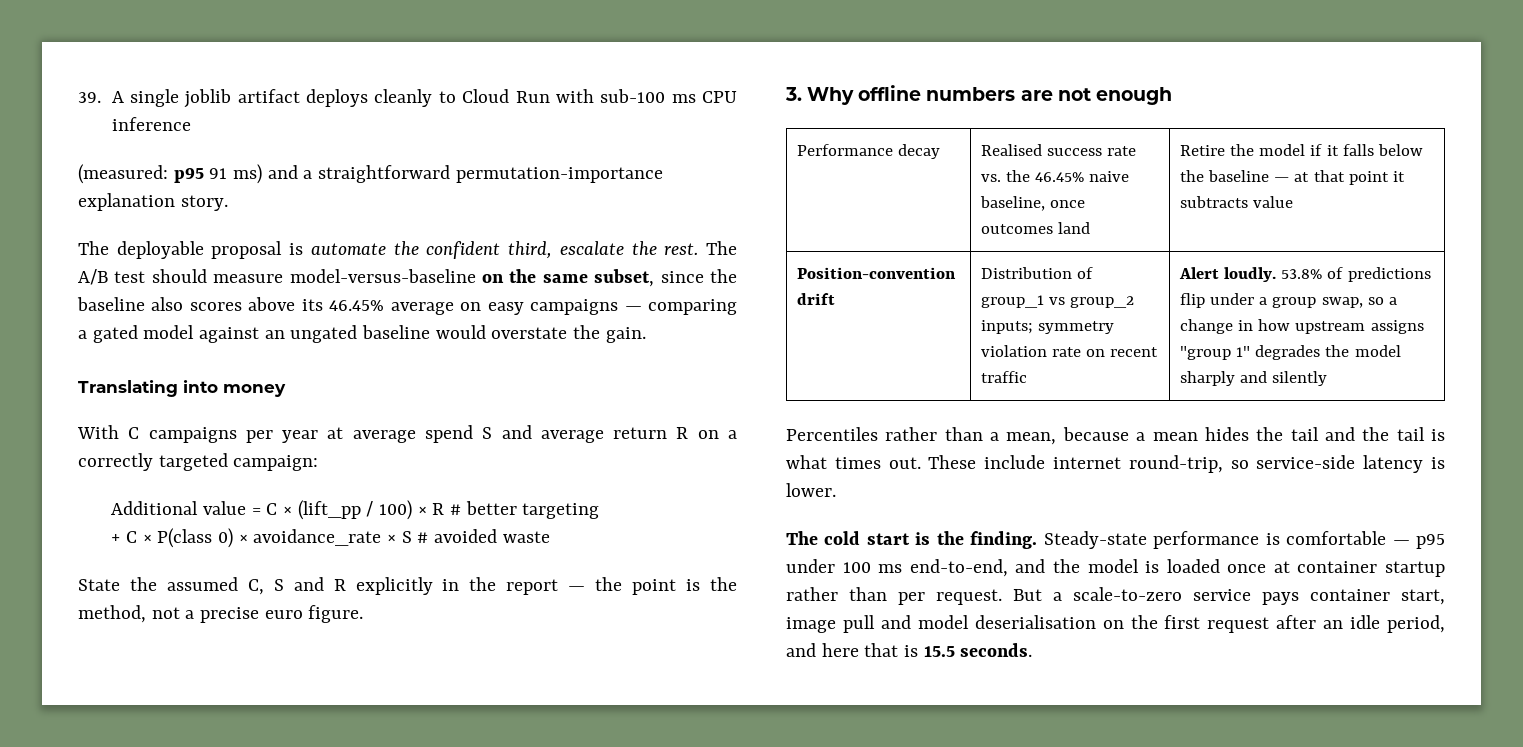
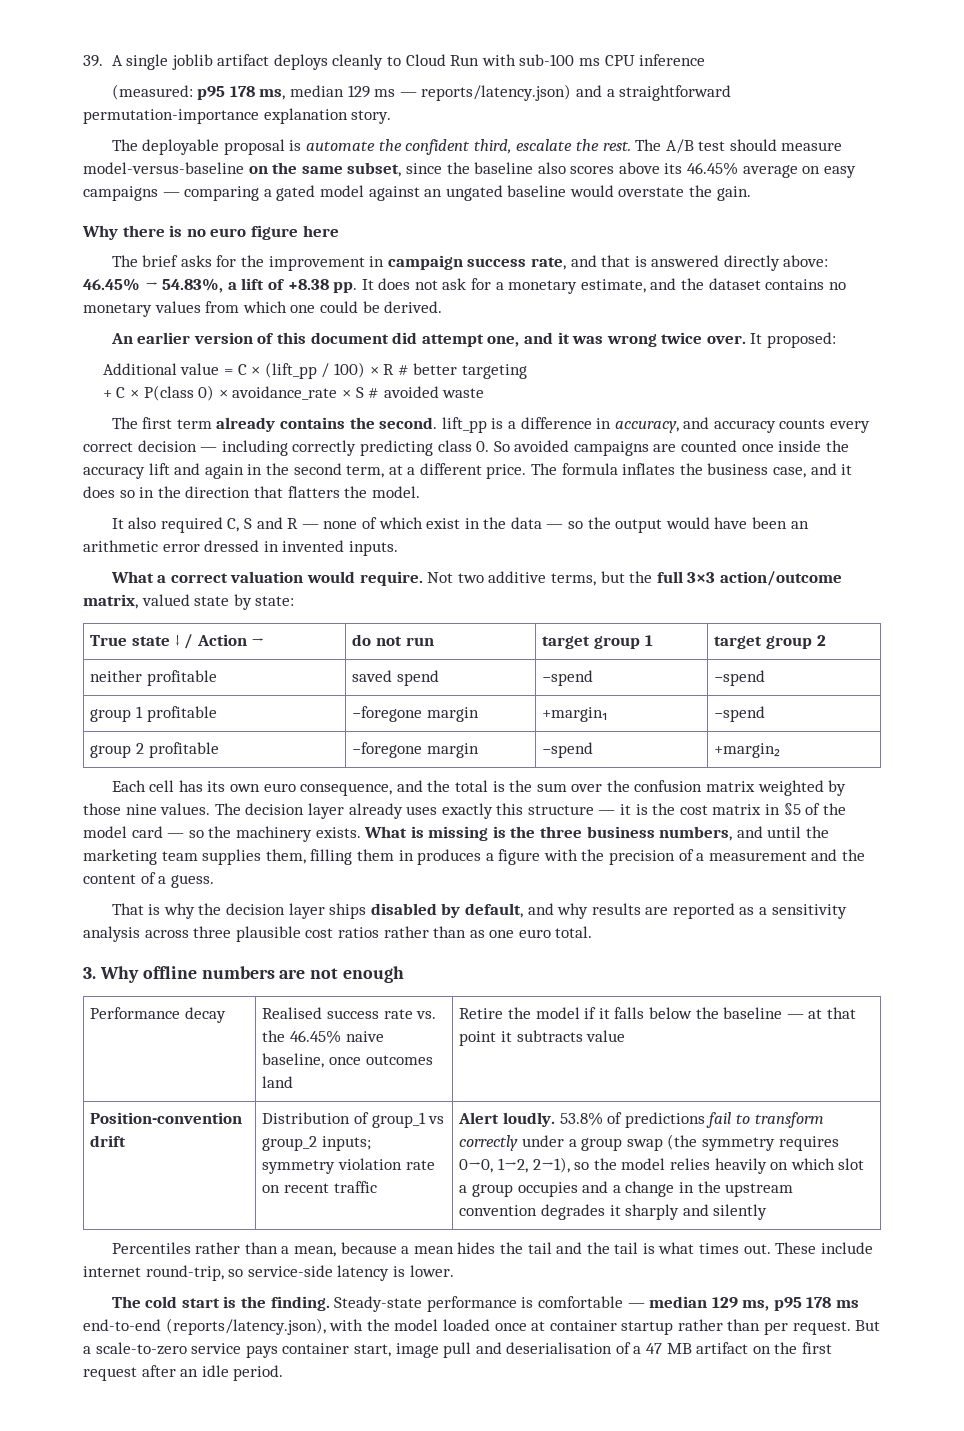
- (measured: p95 91 ms) and a straightforward permutation-importance explanation story.
+ (measured: p95 178 ms, median 129 ms — reports/latency.json) and a straightforward permutation-importance explanation story.
- Translating into money
- With C campaigns per year at average spend S and average return R on a correctly targeted campaign:
+ Why there is no euro figure here
+ The brief asks for the improvement in campaign success rate, and that is answered directly above: 46.45% → 54.83%, a lift of +8.38 pp. It does not ask for a monetary estimate, and the dataset contains no monetary values from which one could be derived.
+ An earlier version of this document did attempt one, and it was wrong twice over. It proposed:
- State the assumed C, S and R explicitly in the report — the point is the method, not a precise euro figure.
+ The first term already contains the second. lift_pp is a difference in accuracy, and accuracy counts every correct decision — including correctly predicting class 0. So avoided campaigns are counted once inside the accuracy lift and again in the second term, at a different price. The formula inflates the business case, and it does so in the direction that flatters the model.
+ It also required C, S and R — none of which exist in the data — so the output would have been an arithmetic error dressed in invented inputs.
+ What a correct valuation would require. Not two additive terms, but the full 3×3 action/outcome matrix, valued state by state:
+ True state ↓ / Action → | do not run | target group 1 | target group 2
+ neither profitable | saved spend | −spend | −spend
+ group 1 profitable | −foregone margin | +margin₁ | −spend
+ group 2 profitable | −foregone margin | −spend | +margin₂
+ Each cell has its own euro consequence, and the total is the sum over the confusion matrix weighted by those nine values. The decision layer already uses exactly this structure — it is the cost matrix in §5 of the model card — so the machinery exists. What is missing is the three business numbers, and until the marketing team supplies them, filling them in produces a figure with the precision of a measurement and the content of a guess.
+ That is why the decision layer ships disabled by default, and why results are reported as a sensitivity analysis across three plausible cost ratios rather than as one euro total.
- 53.8% of predictions flip under a group swap, so a change in how upstream assigns "group 1" degrades the model sharply and silently
+ 53.8% of predictions fail to transform correctly under a group swap (the symmetry requires 0→0, 1→2, 2→1), so the model relies heavily on which slot a group occupies and a change in the upstream convention degrades it sharply and silently
- Steady-state performance is comfortable — p95 under 100 ms end-to-end, and the model is loaded once at container startup rather than per request.
+ Steady-state performance is comfortable — median 129 ms, p95 178 ms end-to-end (reports/latency.json), with the model loaded once at container startup rather than per request.
- But a scale-to-zero service pays container start, image pull and model deserialisation on the first request after an idle period, and here that is 15.5 seconds.
+ But a scale-to-zero service pays container start, image pull and deserialisation of a 47 MB artifact on the first request after an idle period.

